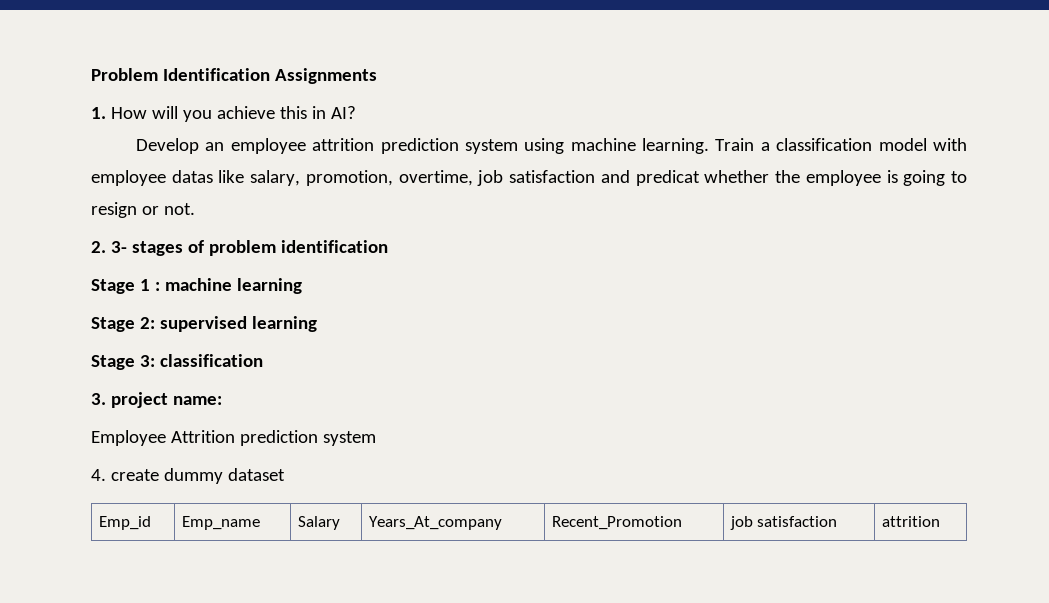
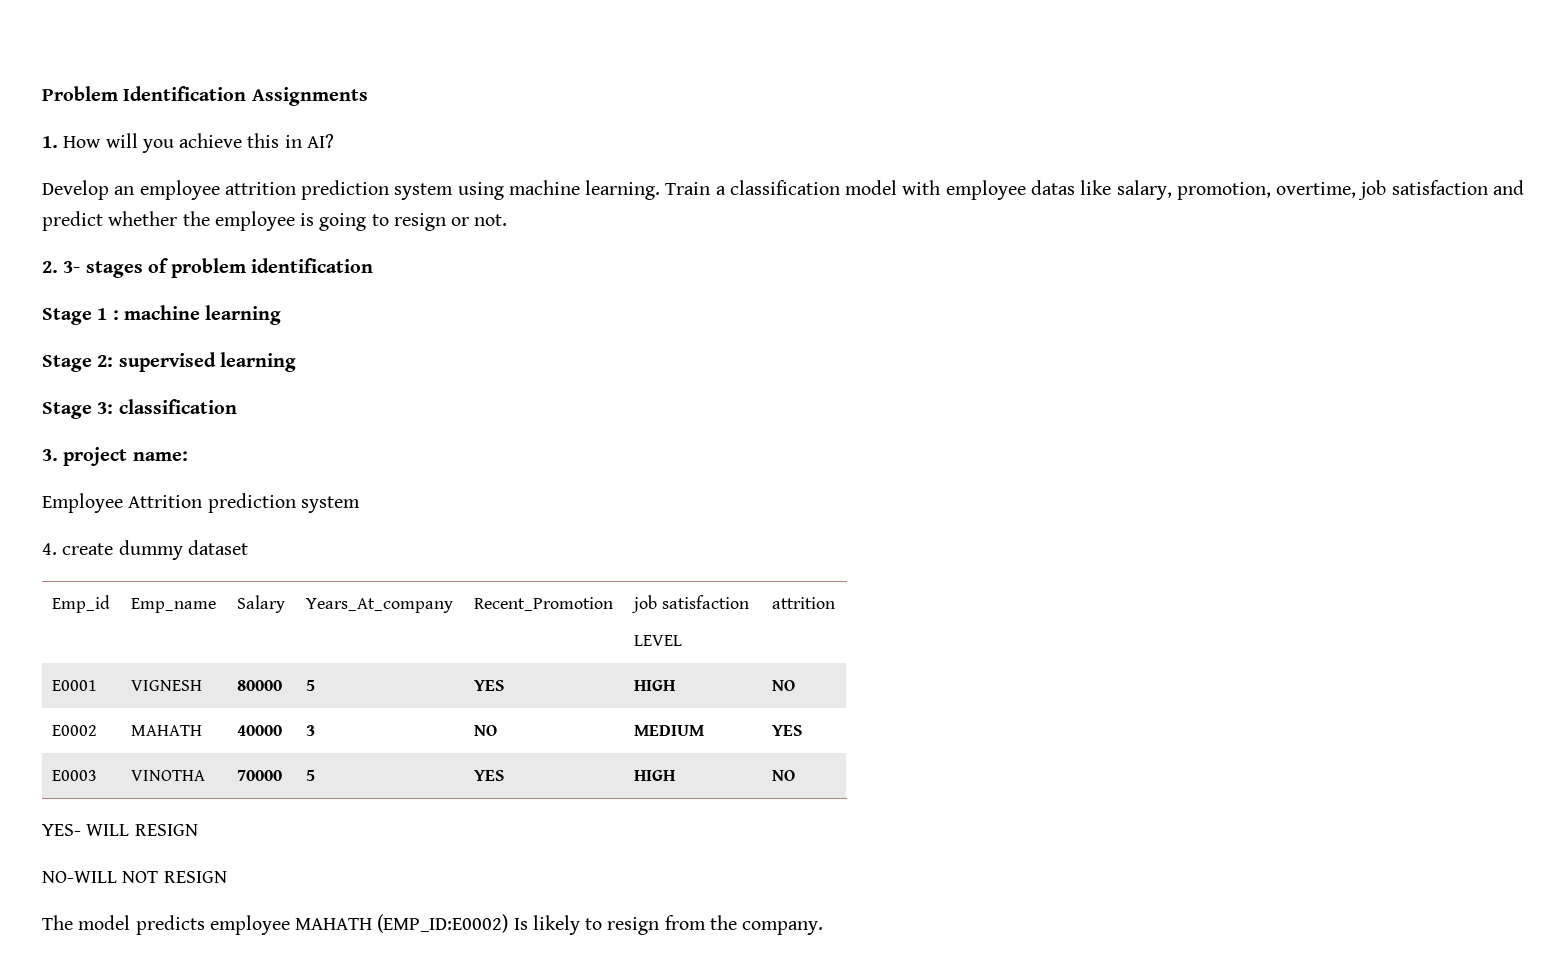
- Train a classification model with employee datas like salary, promotion, overtime, job satisfaction and predicat whether the employee is going to resign or not.
+ Train a classification model with employee datas like salary, promotion, overtime, job satisfaction and predict whether the employee is going to resign or not.
- Emp_id | Emp_name | Salary | Years_At_company | Recent_Promotion | job satisfaction | attrition
+ Emp_id | Emp_name | Salary | Years_At_company | Recent_Promotion | job satisfaction
+ LEVEL | attrition
+ E0001 | VIGNESH | 80000 | 5 | YES | HIGH | NO
+ E0002 | MAHATH | 40000 | 3 | NO | MEDIUM | YES
+ E0003 | VINOTHA | 70000 | 5 | YES | HIGH | NO
+ YES- WILL RESIGN
+ NO-WILL NOT RESIGN
+ The model predicts employee MAHATH (EMP_ID:E0002) Is likely to resign from the company.

